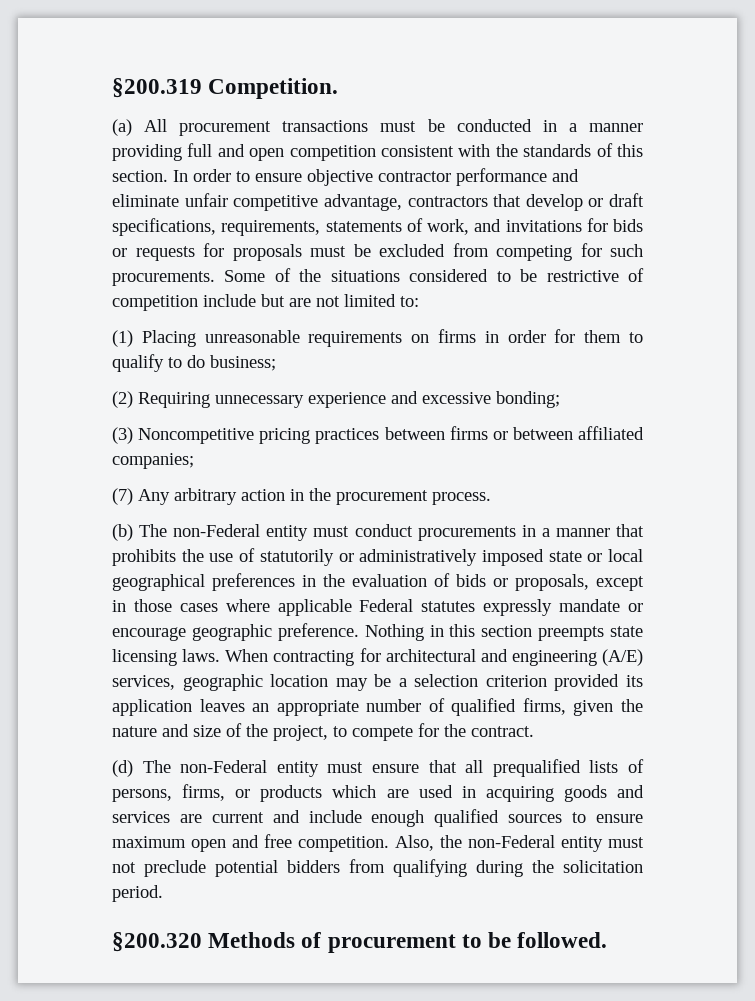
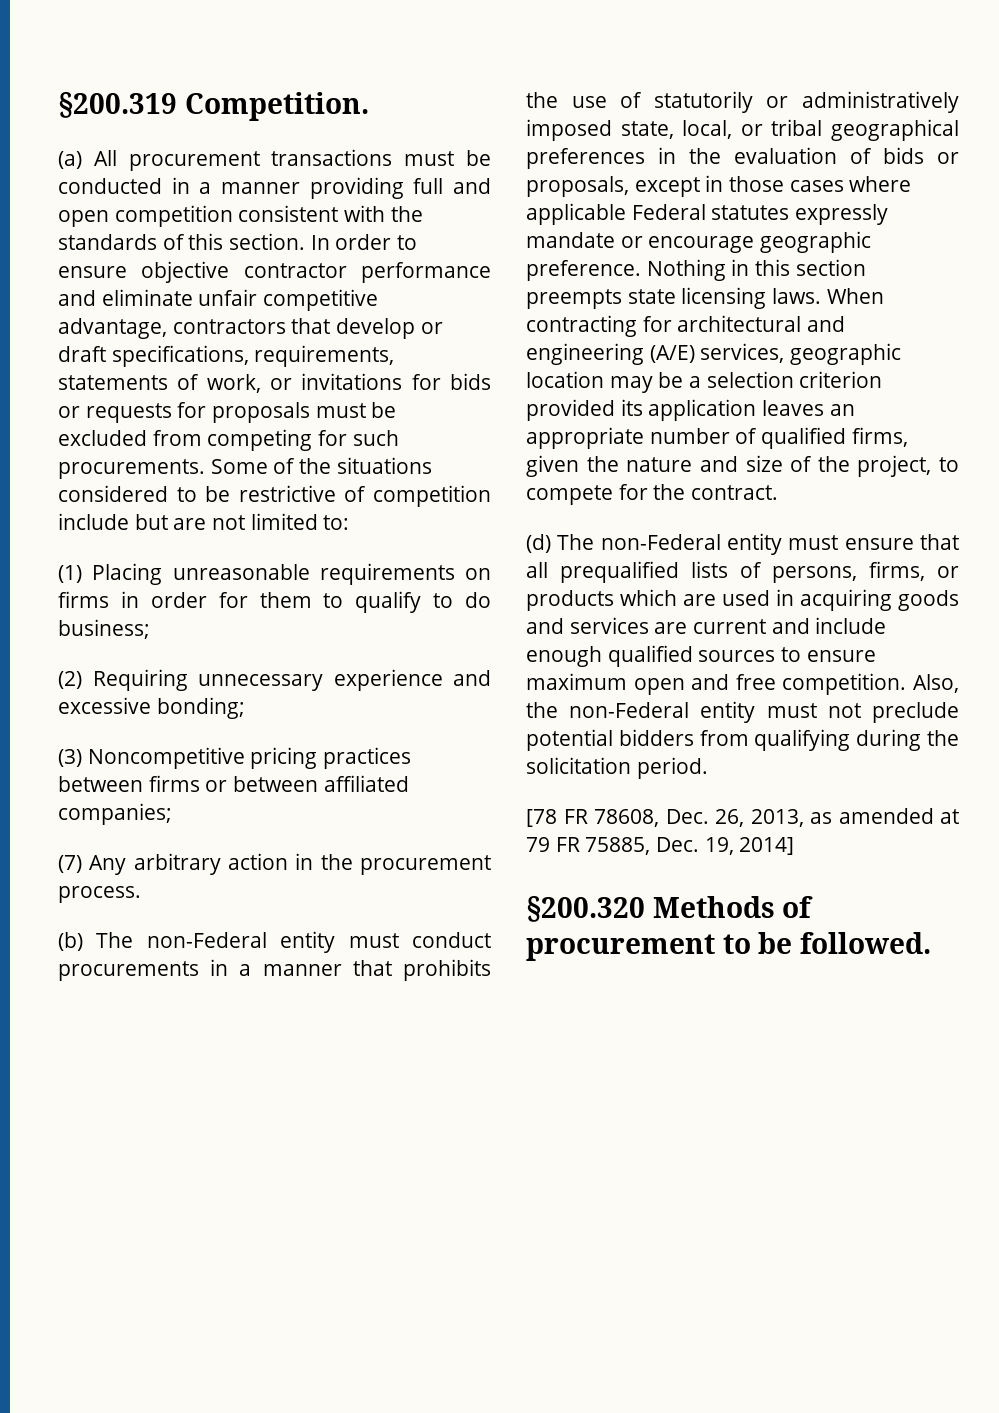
- In order to ensure objective contractor performance and eliminate unfair competitive advantage, contractors that develop or draft specifications, requirements, statements of work, and invitations for bids or requests for proposals must be excluded from competing for such procurements.
+ In order to ensure objective contractor performance and eliminate unfair competitive advantage, contractors that develop or draft specifications, requirements, statements of work, or invitations for bids or requests for proposals must be excluded from competing for such procurements.
- (b) The non-Federal entity must conduct procurements in a manner that prohibits the use of statutorily or administratively imposed state or local geographical preferences in the evaluation of bids or proposals, except in those cases where applicable Federal statutes expressly mandate or encourage geographic preference.
+ (b) The non-Federal entity must conduct procurements in a manner that prohibits the use of statutorily or administratively imposed state, local, or tribal geographical preferences in the evaluation of bids or proposals, except in those cases where applicable Federal statutes expressly mandate or encourage geographic preference.
+ [78 FR 78608, Dec. 26, 2013, as amended at 79 FR 75885, Dec. 19, 2014]

